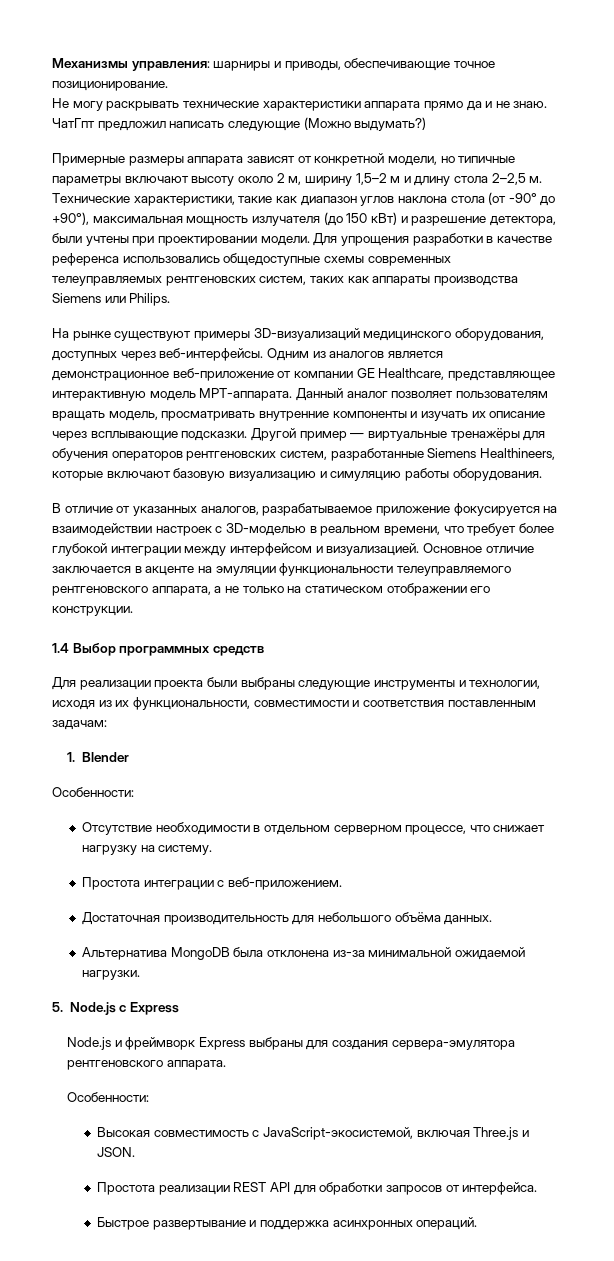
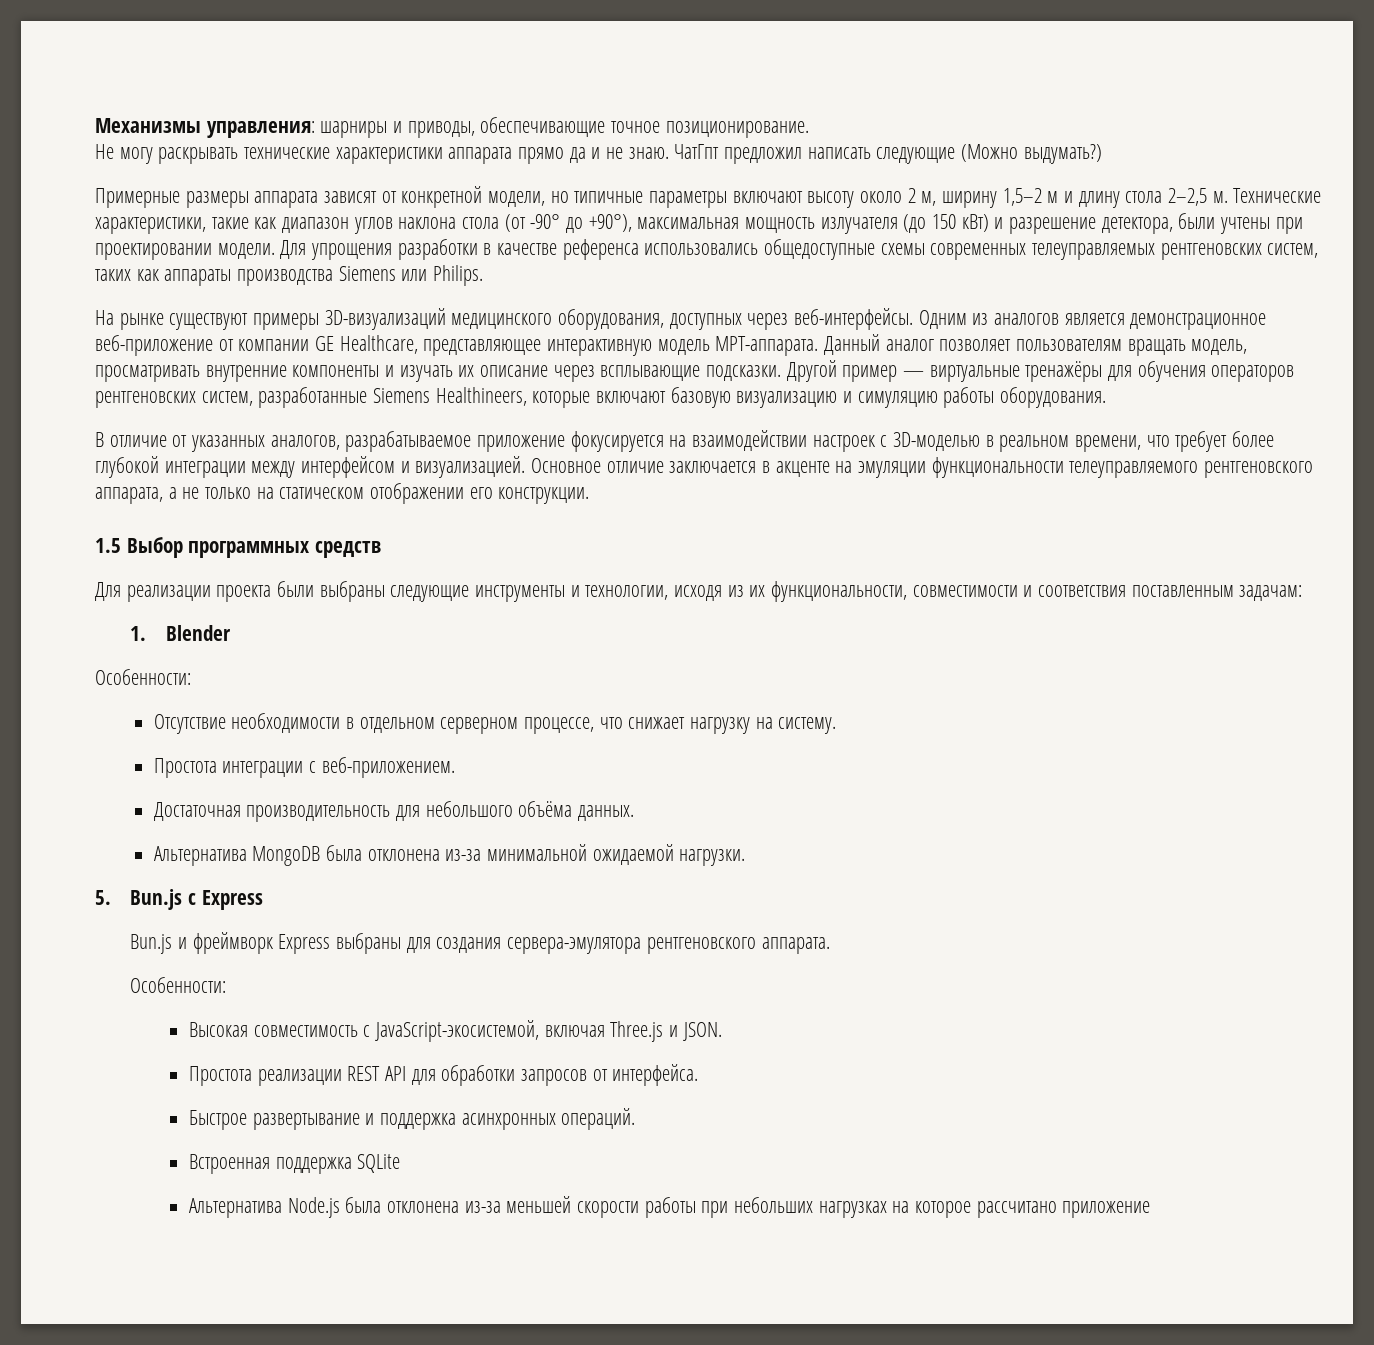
- 1.4 Выбор программных средств
+ 1.5 Выбор программных средств
- 5. Node.js с Express
+ 5. Bun.js с Express
- Node.js и фреймворк Express выбраны для создания сервера-эмулятора рентгеновского аппарата.
+ Bun.js и фреймворк Express выбраны для создания сервера-эмулятора рентгеновского аппарата.
+ Встроенная поддержка SQLite
+ Альтернатива Node.js была отклонена из-за меньшей скорости работы при небольших нагрузках на которое рассчитано приложение

